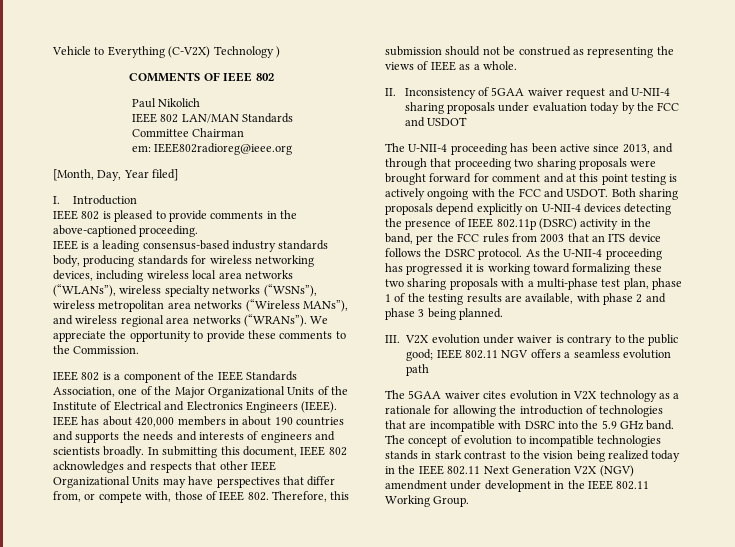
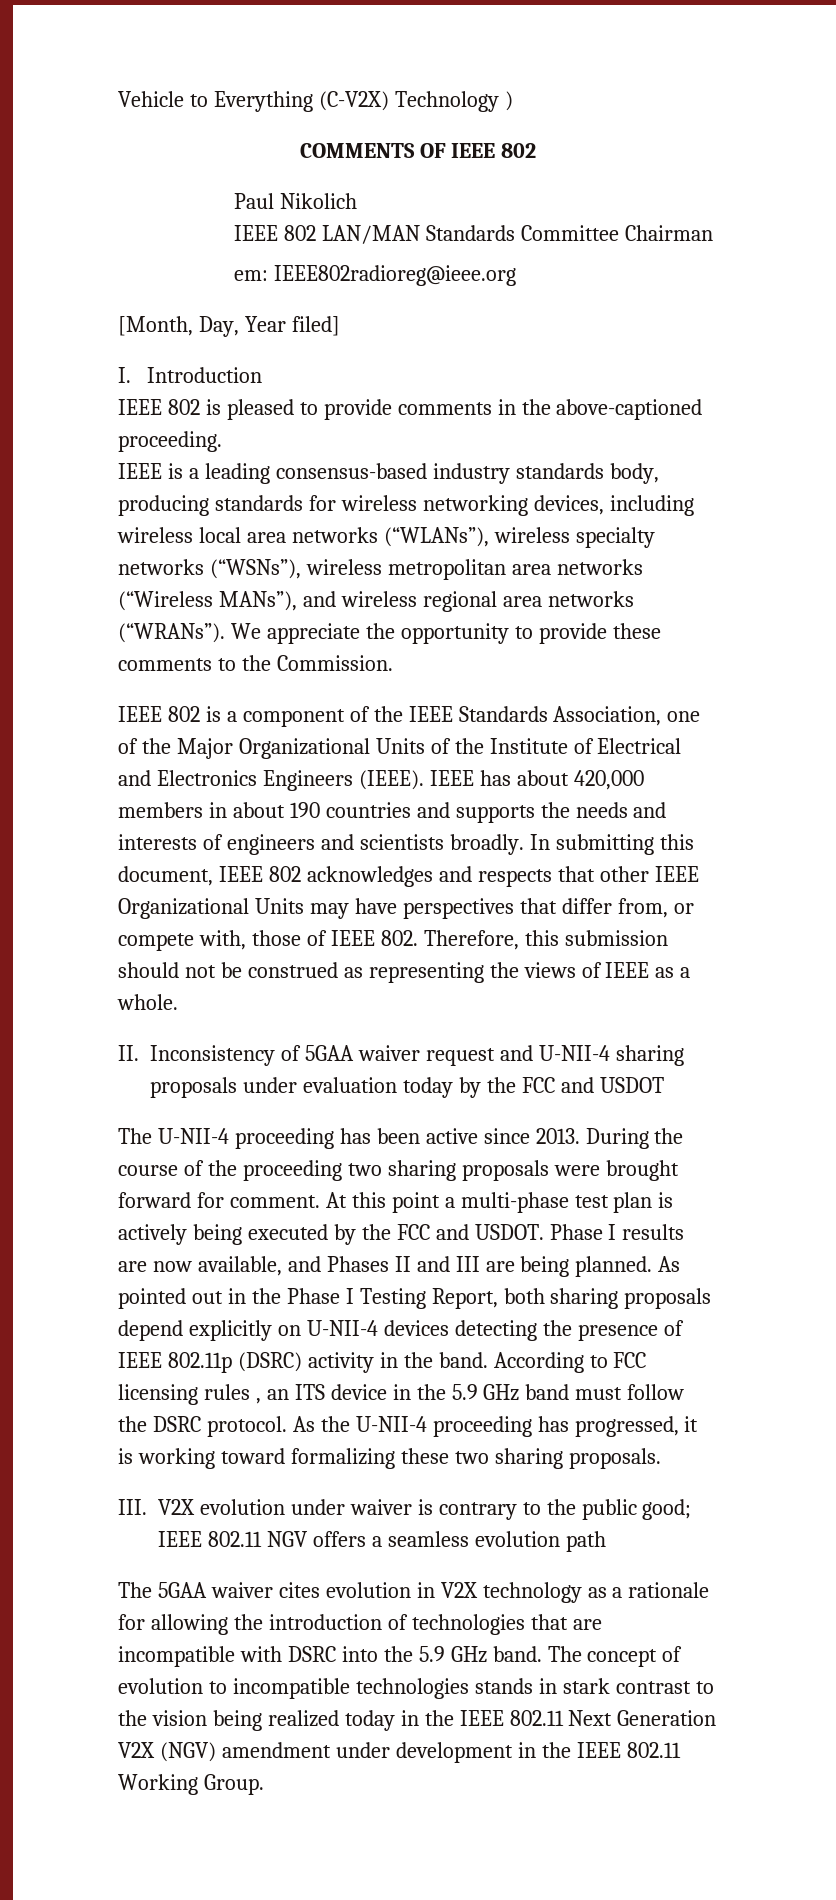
- The U-NII-4 proceeding has been active since 2013, and through that proceeding two sharing proposals were brought forward for comment and at this point testing is actively ongoing with the FCC and USDOT. Both sharing proposals depend explicitly on U-NII-4 devices detecting the presence of IEEE 802.11p (DSRC) activity in the band, per the FCC rules from 2003 that an ITS device follows the DSRC protocol.
+ The U-NII-4 proceeding has been active since 2013. During the course of the proceeding two sharing proposals were brought forward for comment. At this point a multi-phase test plan is actively being executed by the FCC and USDOT. Phase I results are now available, and Phases II and III are being planned. As pointed out in the Phase I Testing Report, both sharing proposals depend explicitly on U-NII-4 devices detecting the presence of IEEE 802.11p (DSRC) activity in the band. According to FCC licensing rules , an ITS device in the 5.9 GHz band must follow the DSRC protocol.
- As the U-NII-4 proceeding has progressed it is working toward formalizing these two sharing proposals with a multi-phase test plan, phase 1 of the testing results are available, with phase 2 and phase 3 being planned.
+ As the U-NII-4 proceeding has progressed, it is working toward formalizing these two sharing proposals.

